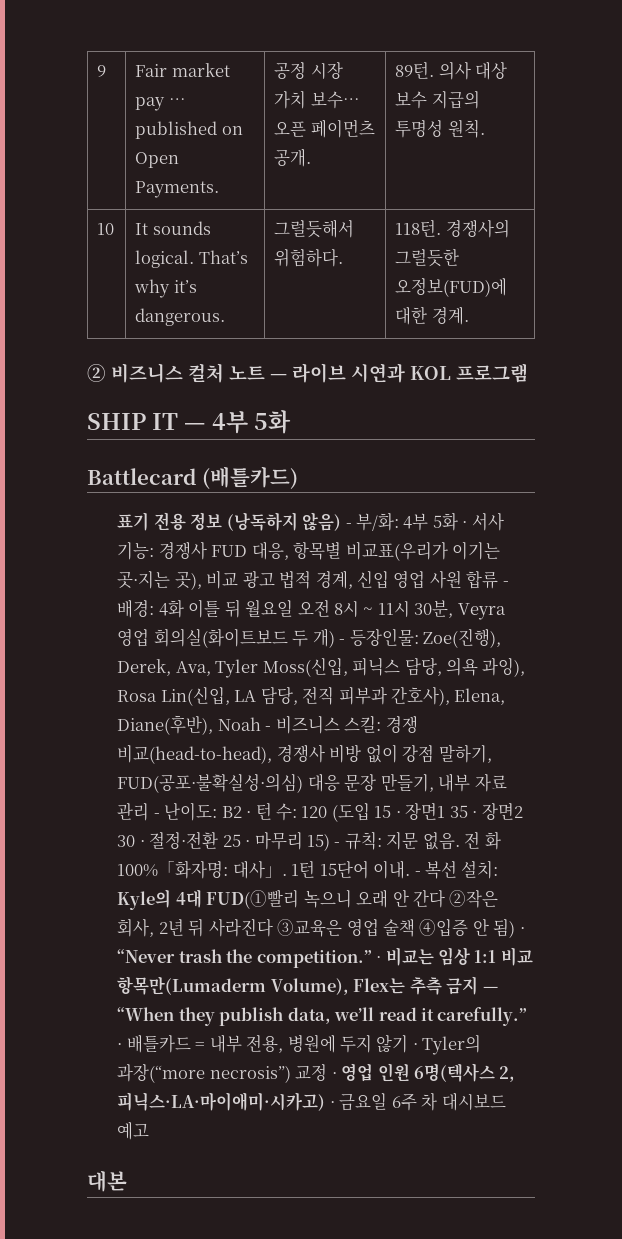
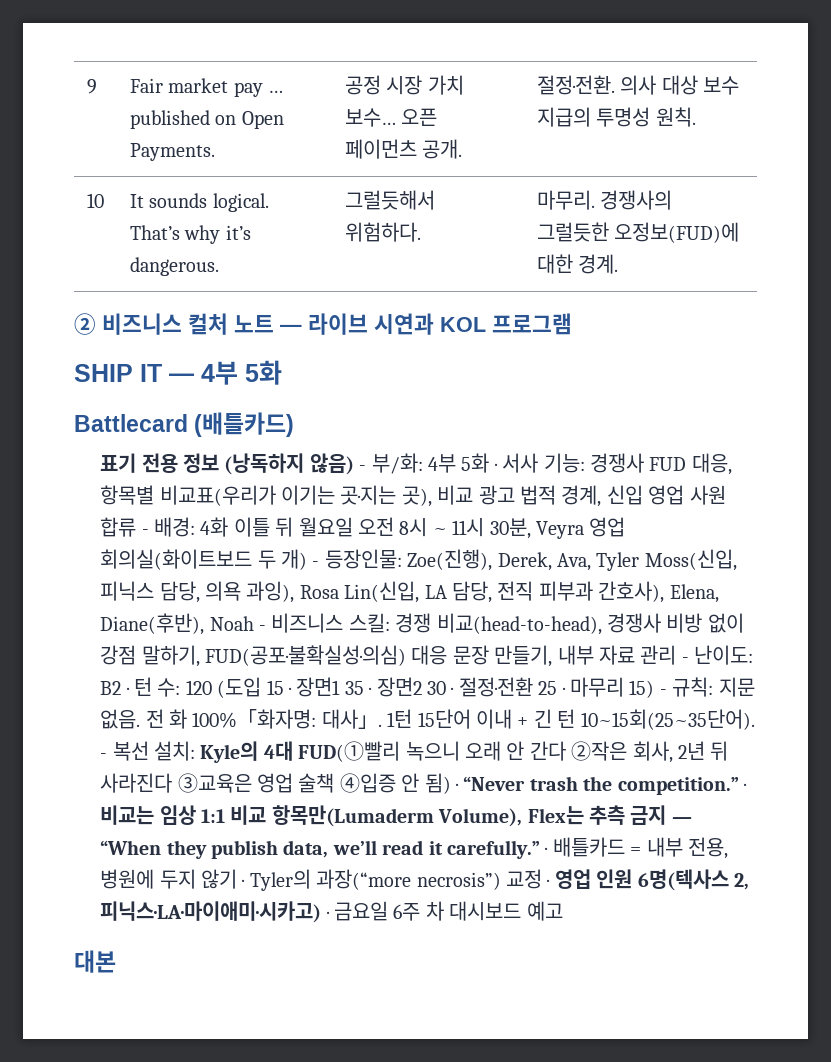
- 9 | Fair market pay … published on Open Payments. | 공정 시장 가치 보수… 오픈 페이먼츠 공개. | 89턴. 의사 대상 보수 지급의 투명성 원칙.
+ 9 | Fair market pay … published on Open Payments. | 공정 시장 가치 보수… 오픈 페이먼츠 공개. | 절정·전환. 의사 대상 보수 지급의 투명성 원칙.
- 10 | It sounds logical. That’s why it’s dangerous. | 그럴듯해서 위험하다. | 118턴. 경쟁사의 그럴듯한 오정보(FUD)에 대한 경계.
+ 10 | It sounds logical. That’s why it’s dangerous. | 그럴듯해서 위험하다. | 마무리. 경쟁사의 그럴듯한 오정보(FUD)에 대한 경계.
- 1턴 15단어 이내.
+ 1턴 15단어 이내 + 긴 턴 10~15회(25~35단어).

